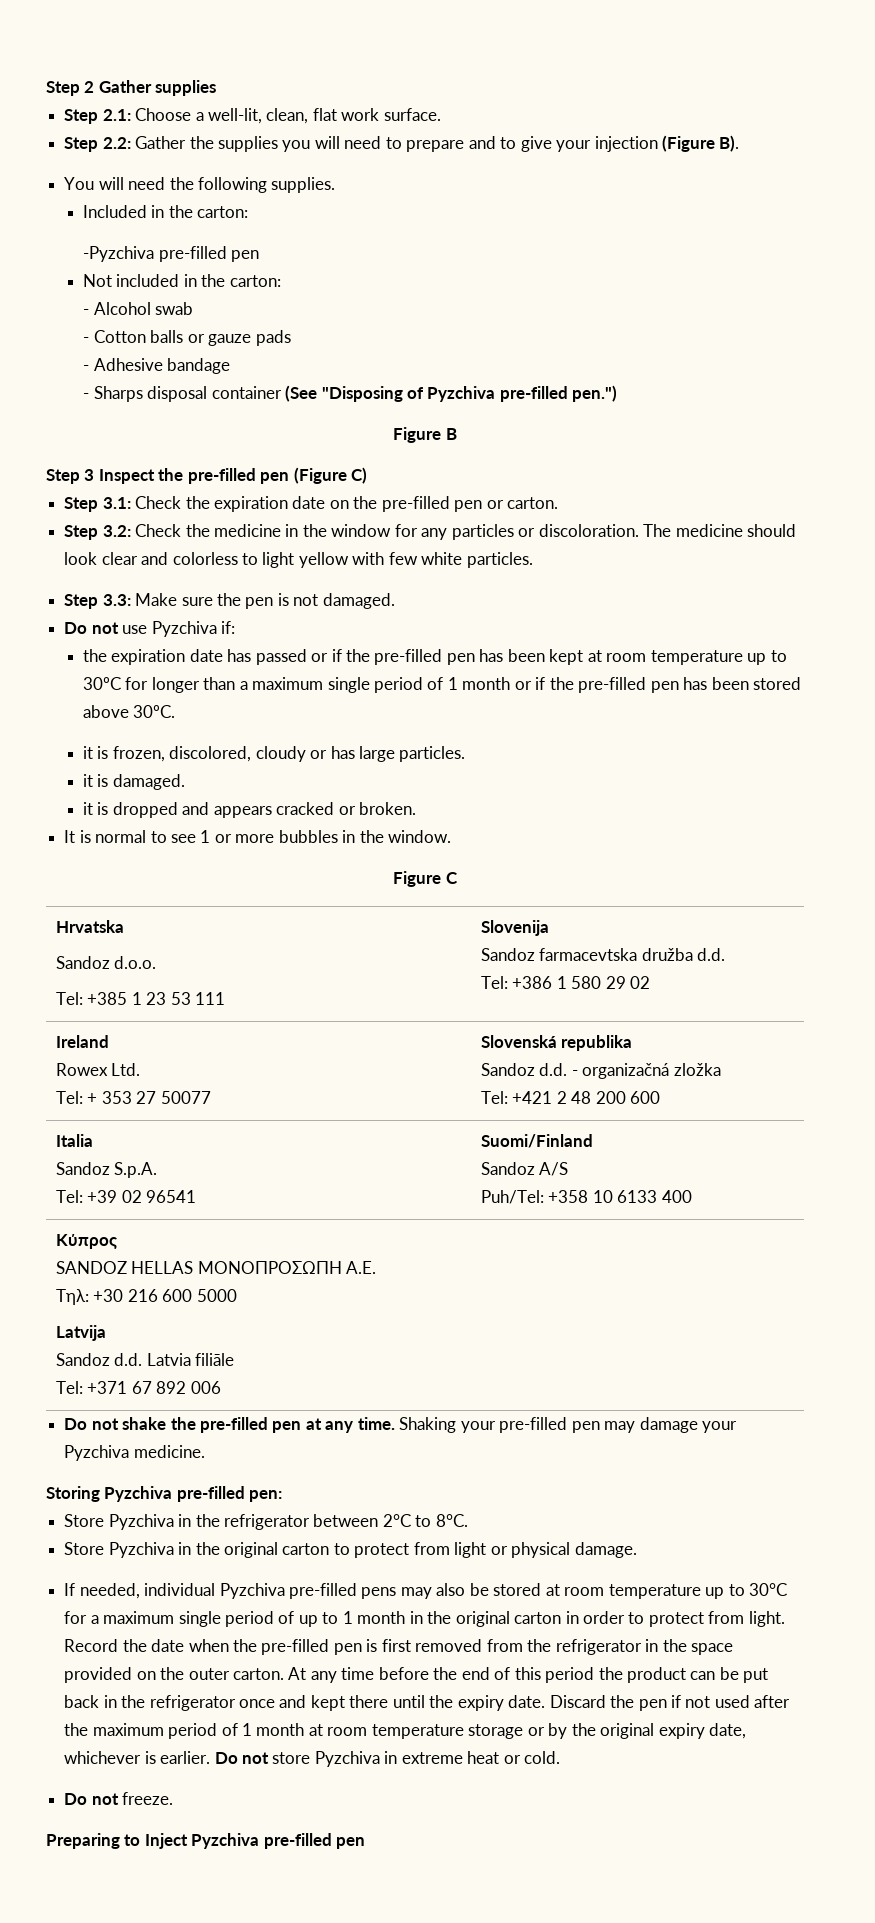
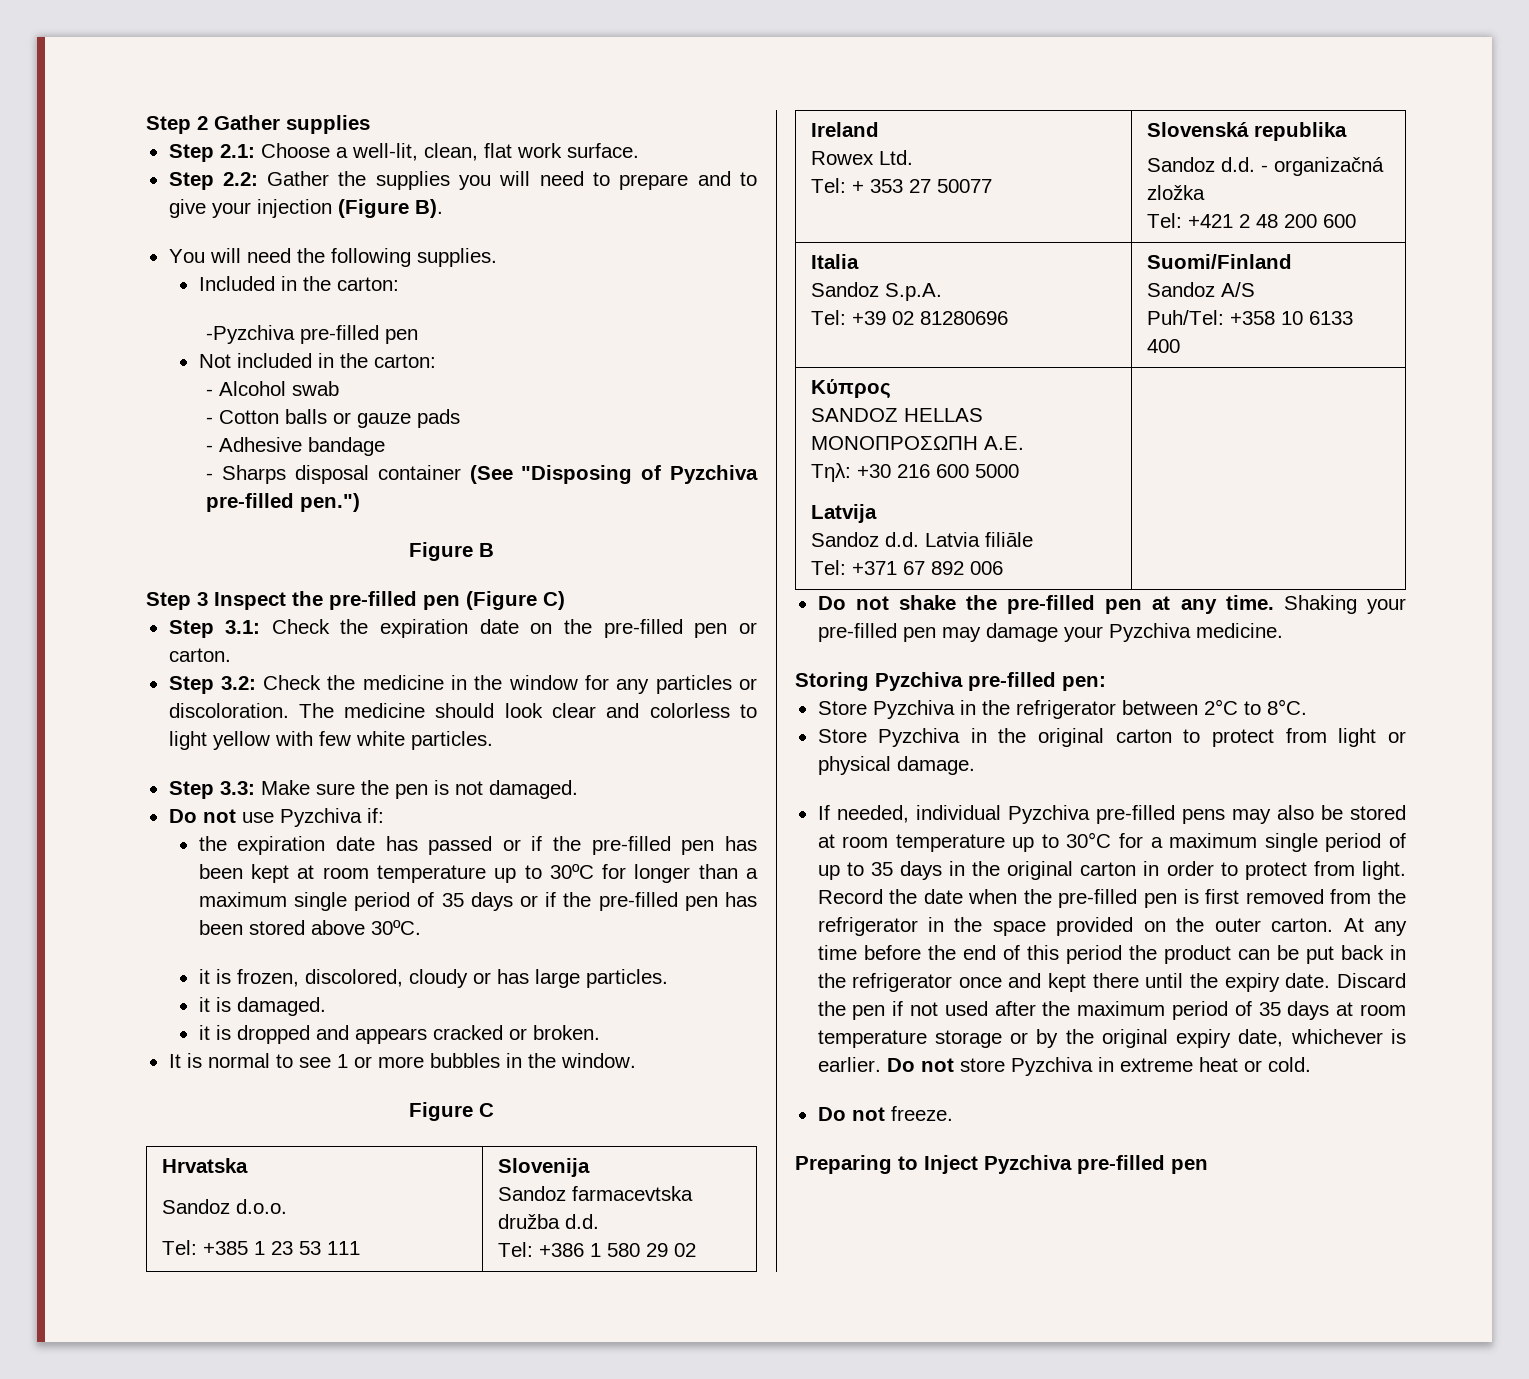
- the expiration date has passed or if the pre-filled pen has been kept at room temperature up to 30ºC for longer than a maximum single period of 1 month or if the pre-filled pen has been stored above 30ºC.
+ the expiration date has passed or if the pre-filled pen has been kept at room temperature up to 30ºC for longer than a maximum single period of 35 days or if the pre-filled pen has been stored above 30ºC.
  Italia
  Sandoz S.p.A.
- Tel: +39 02 96541 | Suomi/Finland
+ Tel: +39 02 81280696 | Suomi/Finland
- If needed, individual Pyzchiva pre-filled pens may also be stored at room temperature up to 30°C for a maximum single period of up to 1 month in the original carton in order to protect from light.
+ If needed, individual Pyzchiva pre-filled pens may also be stored at room temperature up to 30°C for a maximum single period of up to 35 days in the original carton in order to protect from light.
- Discard the pen if not used after the maximum period of 1 month at room temperature storage or by the original expiry date, whichever is earlier.
+ Discard the pen if not used after the maximum period of 35 days at room temperature storage or by the original expiry date, whichever is earlier.

